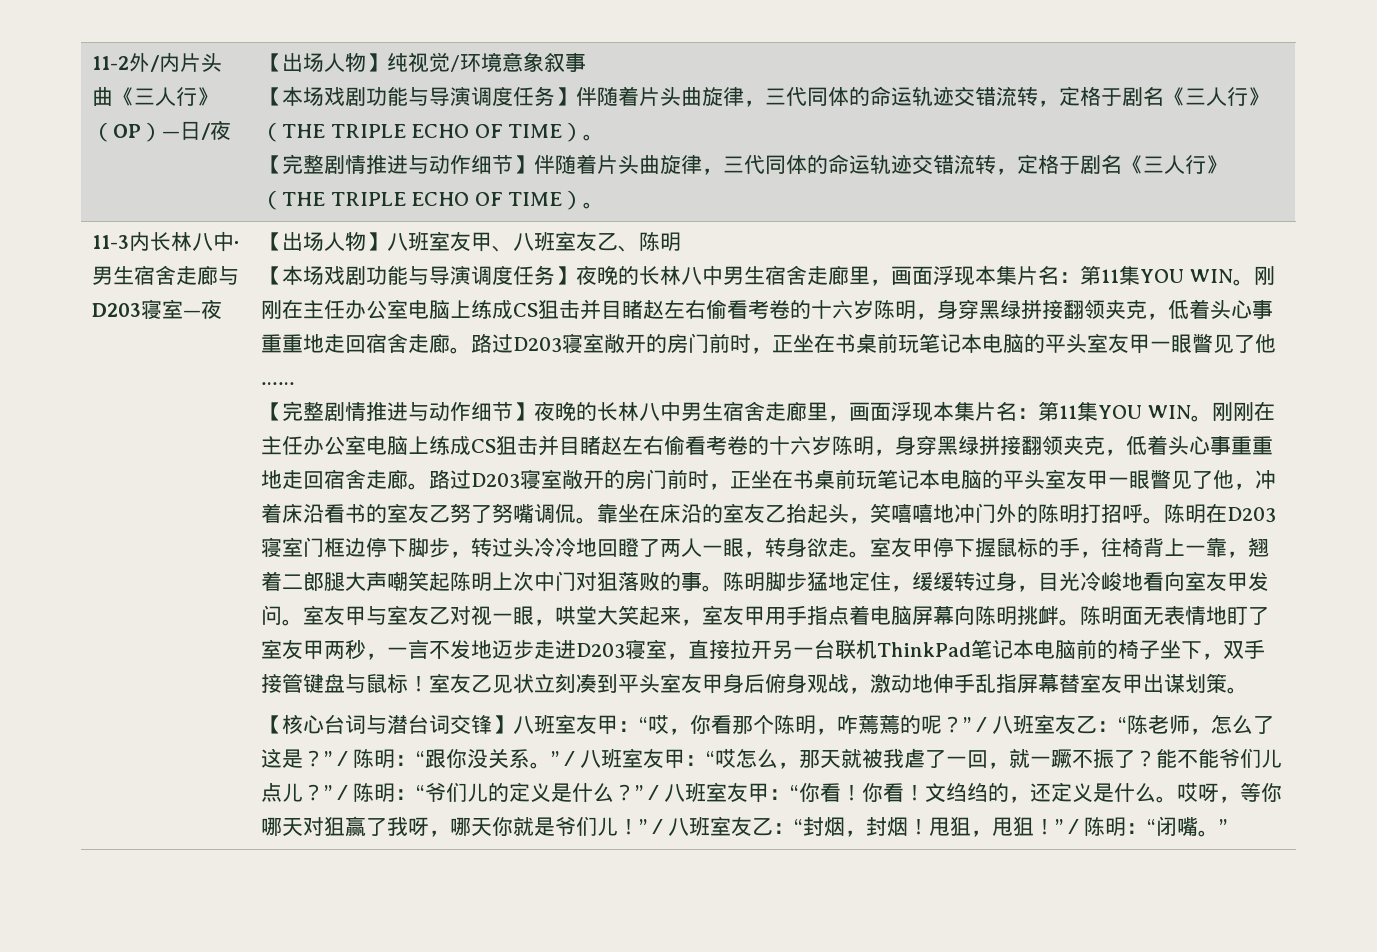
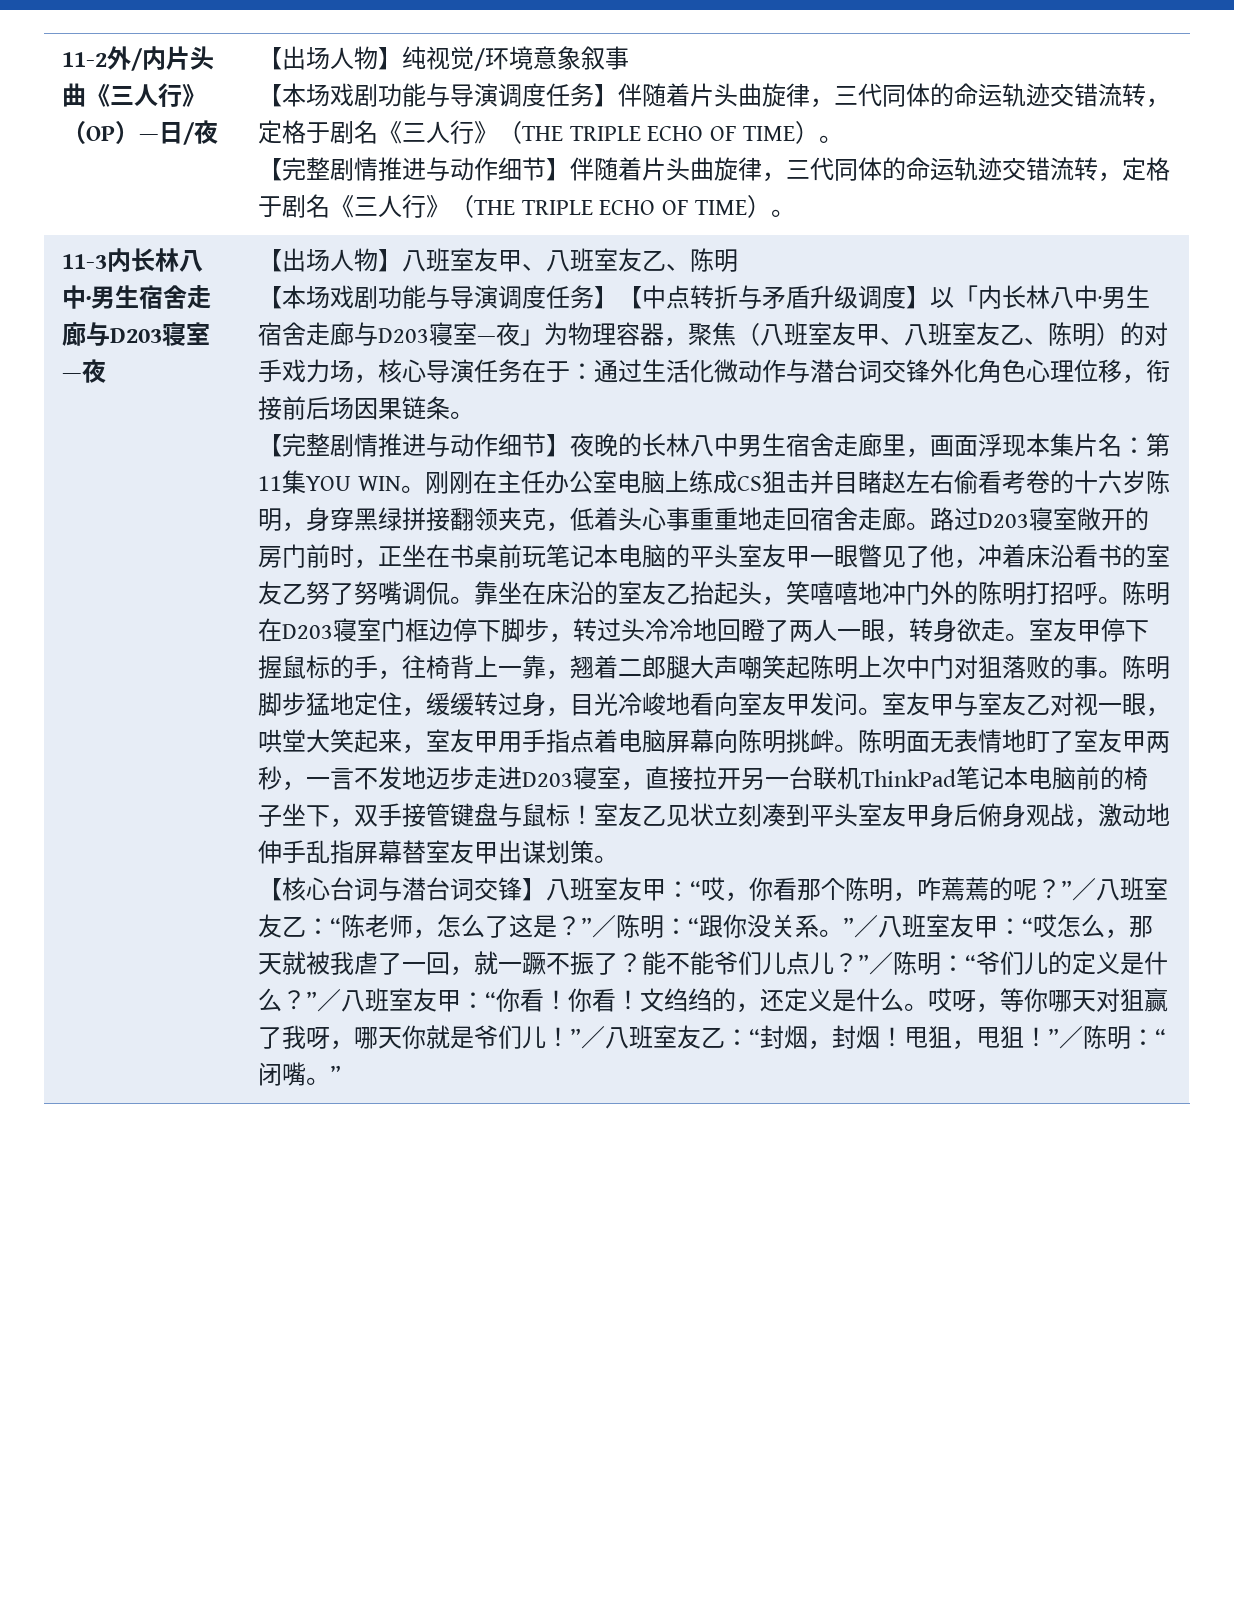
- 【本场戏剧功能与导演调度任务】夜晚的长林八中男生宿舍走廊里，画面浮现本集片名：第11集YOU WIN。刚刚在主任办公室电脑上练成CS狙击并目睹赵左右偷看考卷的十六岁陈明，身穿黑绿拼接翻领夹克，低着头心事重重地走回宿舍走廊。路过D203寝室敞开的房门前时，正坐在书桌前玩笔记本电脑的平头室友甲一眼瞥见了他……
+ 【本场戏剧功能与导演调度任务】【中点转折与矛盾升级调度】以「内长林八中·男生宿舍走廊与D203寝室—夜」为物理容器，聚焦（八班室友甲、八班室友乙、陈明）的对手戏力场，核心导演任务在于：通过生活化微动作与潜台词交锋外化角色心理位移，衔接前后场因果链条。

